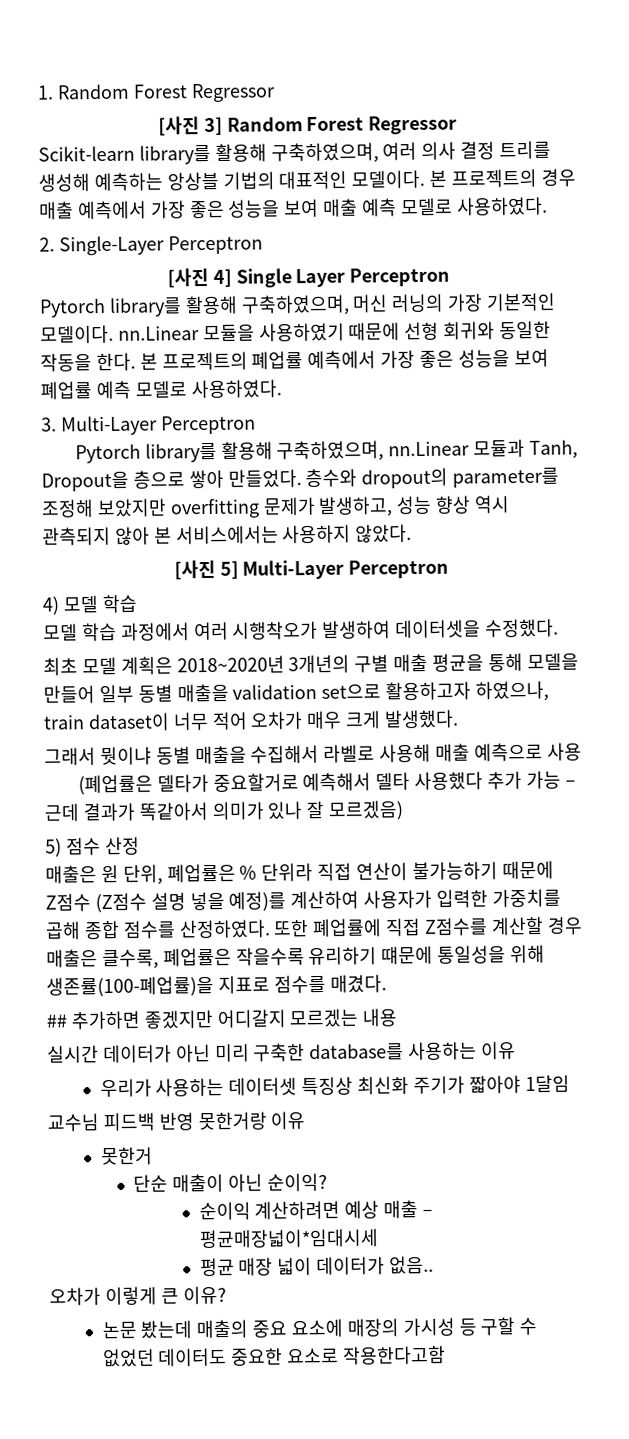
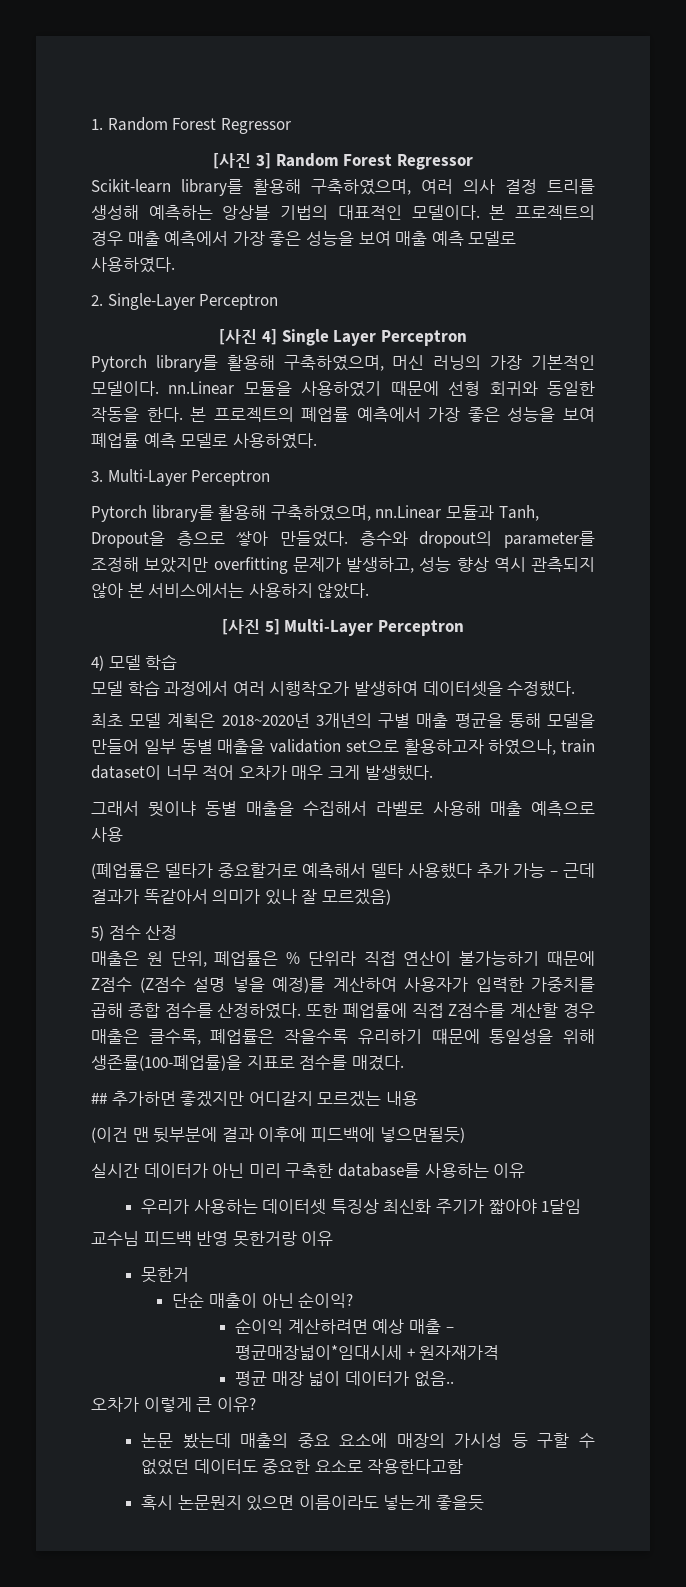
+ (이건 맨 뒷부분에 결과 이후에 피드백에 넣으면될듯)
- 순이익 계산하려면 예상 매출 – 평균매장넓이*임대시세
+ 순이익 계산하려면 예상 매출 – 평균매장넓이*임대시세 + 원자재가격
+ 혹시 논문뭔지 있으면 이름이라도 넣는게 좋을듯

